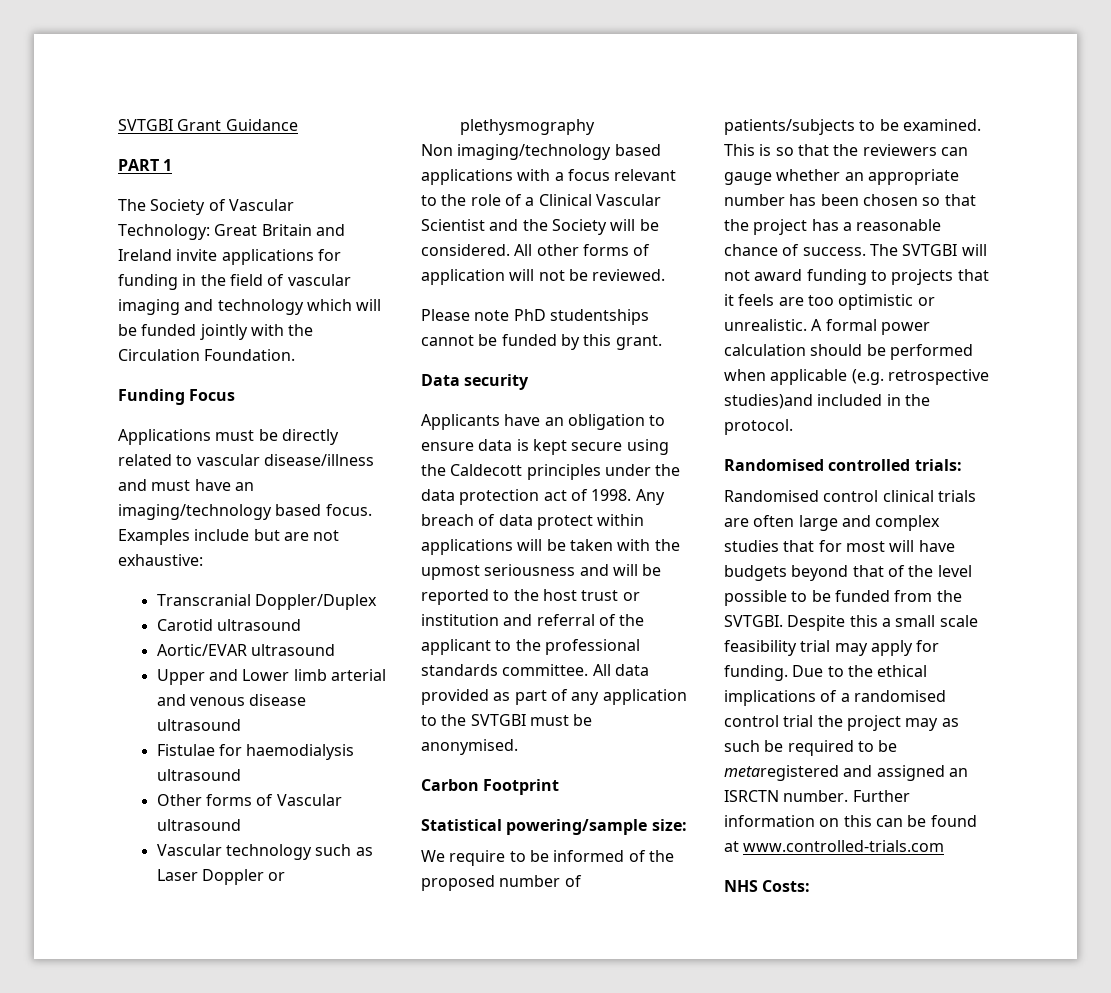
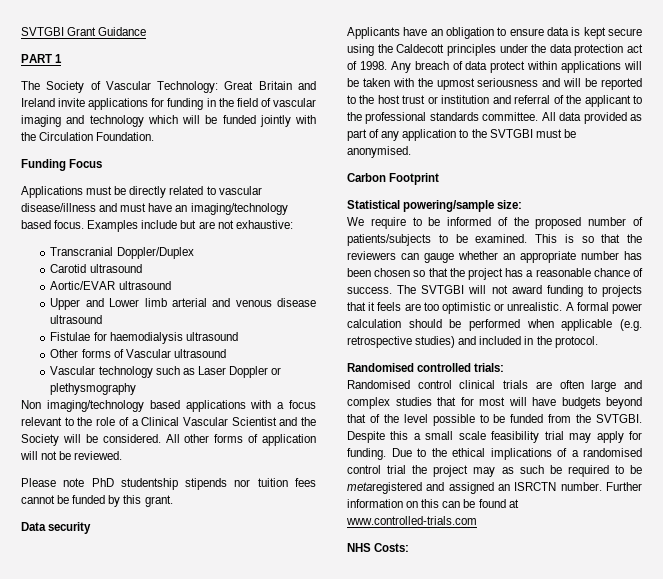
- Please note PhD studentships cannot be funded by this grant.
+ Please note PhD studentship stipends nor tuition fees cannot be funded by this grant.
- A formal power calculation should be performed when applicable (e.g. retrospective studies)and included in the protocol.
+ A formal power calculation should be performed when applicable (e.g. retrospective studies) and included in the protocol.

